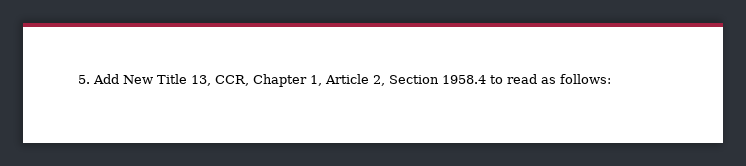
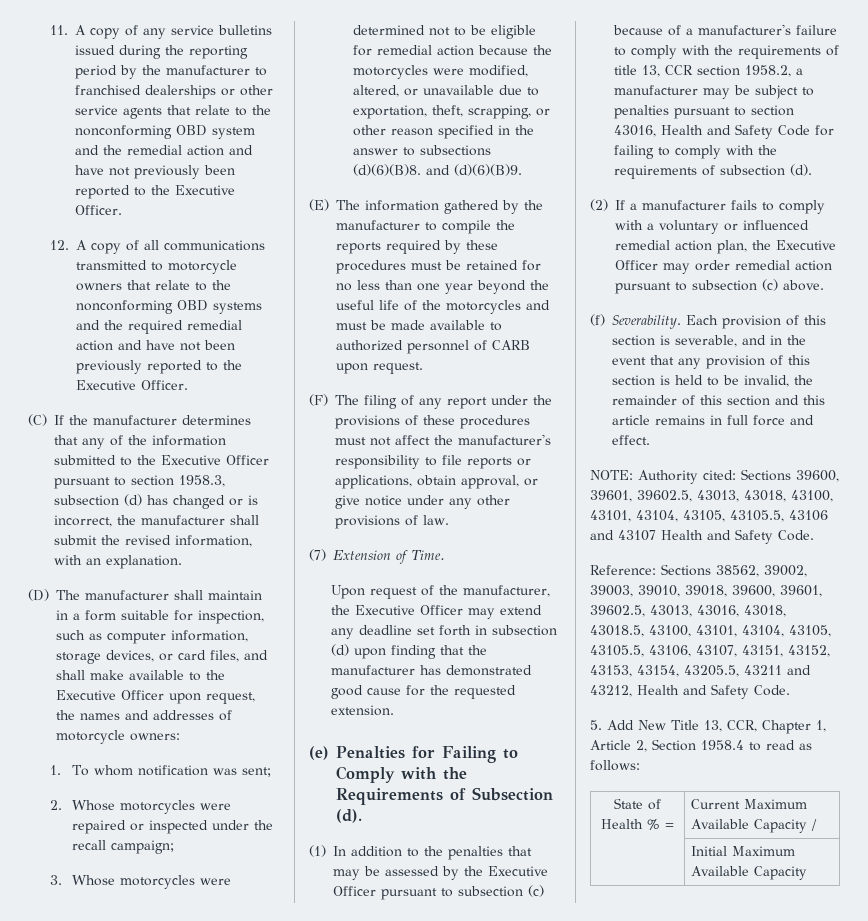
+ 11. A copy of any service bulletins issued during the reporting period by the manufacturer to franchised dealerships or other service agents that relate to the nonconforming OBD system and the remedial action and have not previously been reported to the Executive Officer.
+ 12. A copy of all communications transmitted to motorcycle owners that relate to the nonconforming OBD systems and the required remedial action and have not been previously reported to the Executive Officer.
+ (C) If the manufacturer determines that any of the information submitted to the Executive Officer pursuant to section 1958.3, subsection (d) has changed or is incorrect, the manufacturer shall submit the revised information, with an explanation.
+ (D) The manufacturer shall maintain in a form suitable for inspection, such as computer information, storage devices, or card files, and shall make available to the Executive Officer upon request, the names and addresses of motorcycle owners:
+ 1. To whom notification was sent;
+ 2. Whose motorcycles were repaired or inspected under the recall campaign;
+ 3. Whose motorcycles were determined not to be eligible for remedial action because the motorcycles were modified, altered, or unavailable due to exportation, theft, scrapping, or other reason specified in the answer to subsections (d)(6)(B)8. and (d)(6)(B)9.
+ (E) The information gathered by the manufacturer to compile the reports required by these procedures must be retained for no less than one year beyond the useful life of the motorcycles and must be made available to authorized personnel of CARB upon request.
+ (F) The filing of any report under the provisions of these procedures must not affect the manufacturer's responsibility to file reports or applications, obtain approval, or give notice under any other provisions of law.
+ (7) Extension of Time.
+ Upon request of the manufacturer, the Executive Officer may extend any deadline set forth in subsection (d) upon finding that the manufacturer has demonstrated good cause for the requested extension.
+ (e) Penalties for Failing to Comply with the Requirements of Subsection (d).
+ (1) In addition to the penalties that may be assessed by the Executive Officer pursuant to subsection (c) because of a manufacturer's failure to comply with the requirements of title 13, CCR section 1958.2, a manufacturer may be subject to penalties pursuant to section 43016, Health and Safety Code for failing to comply with the requirements of subsection (d).
+ (2) If a manufacturer fails to comply with a voluntary or influenced remedial action plan, the Executive Officer may order remedial action pursuant to subsection (c) above.
+ (f) Severability. Each provision of this section is severable, and in the event that any provision of this section is held to be invalid, the remainder of this section and this article remains in full force and effect.
+ NOTE: Authority cited: Sections 39600, 39601, 39602.5, 43013, 43018, 43100, 43101, 43104, 43105, 43105.5, 43106 and 43107 Health and Safety Code.
+ Reference: Sections 38562, 39002, 39003, 39010, 39018, 39600, 39601, 39602.5, 43013, 43016, 43018, 43018.5, 43100, 43101, 43104, 43105, 43105.5, 43106, 43107, 43151, 43152, 43153, 43154, 43205.5, 43211 and 43212, Health and Safety Code.
+ State of Health % = | Current Maximum Available Capacity /
+ | Initial Maximum Available Capacity

